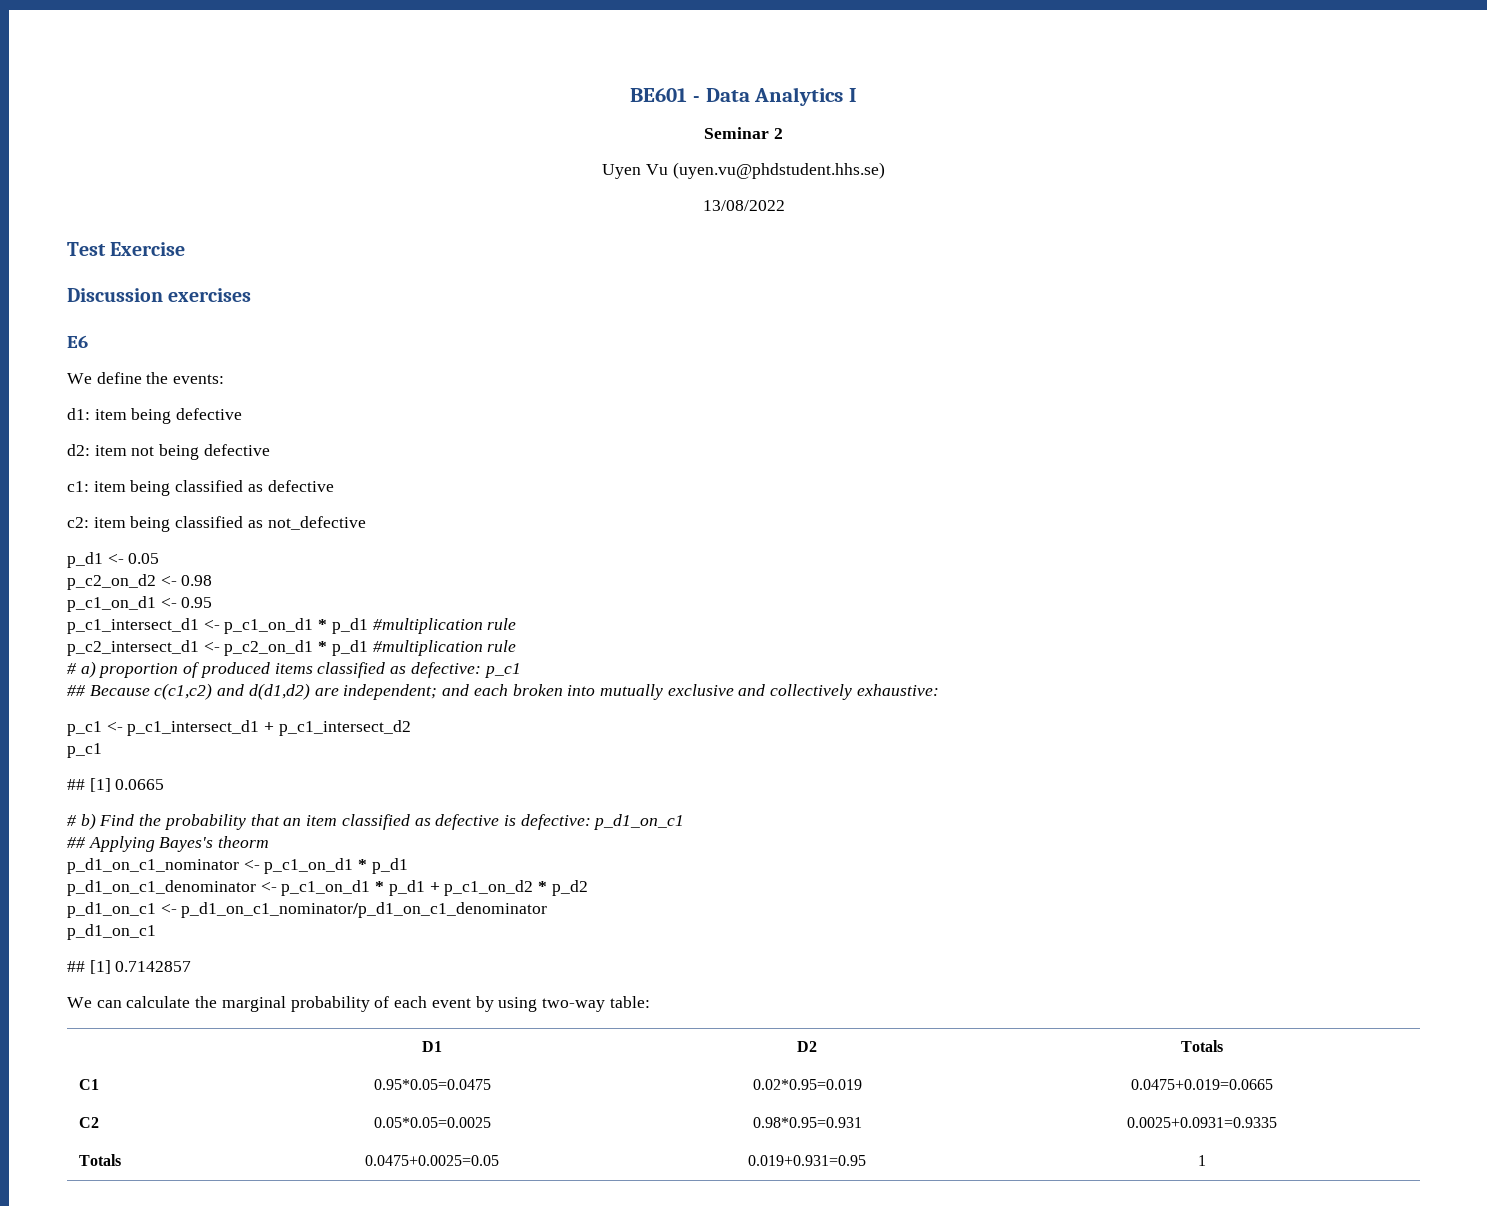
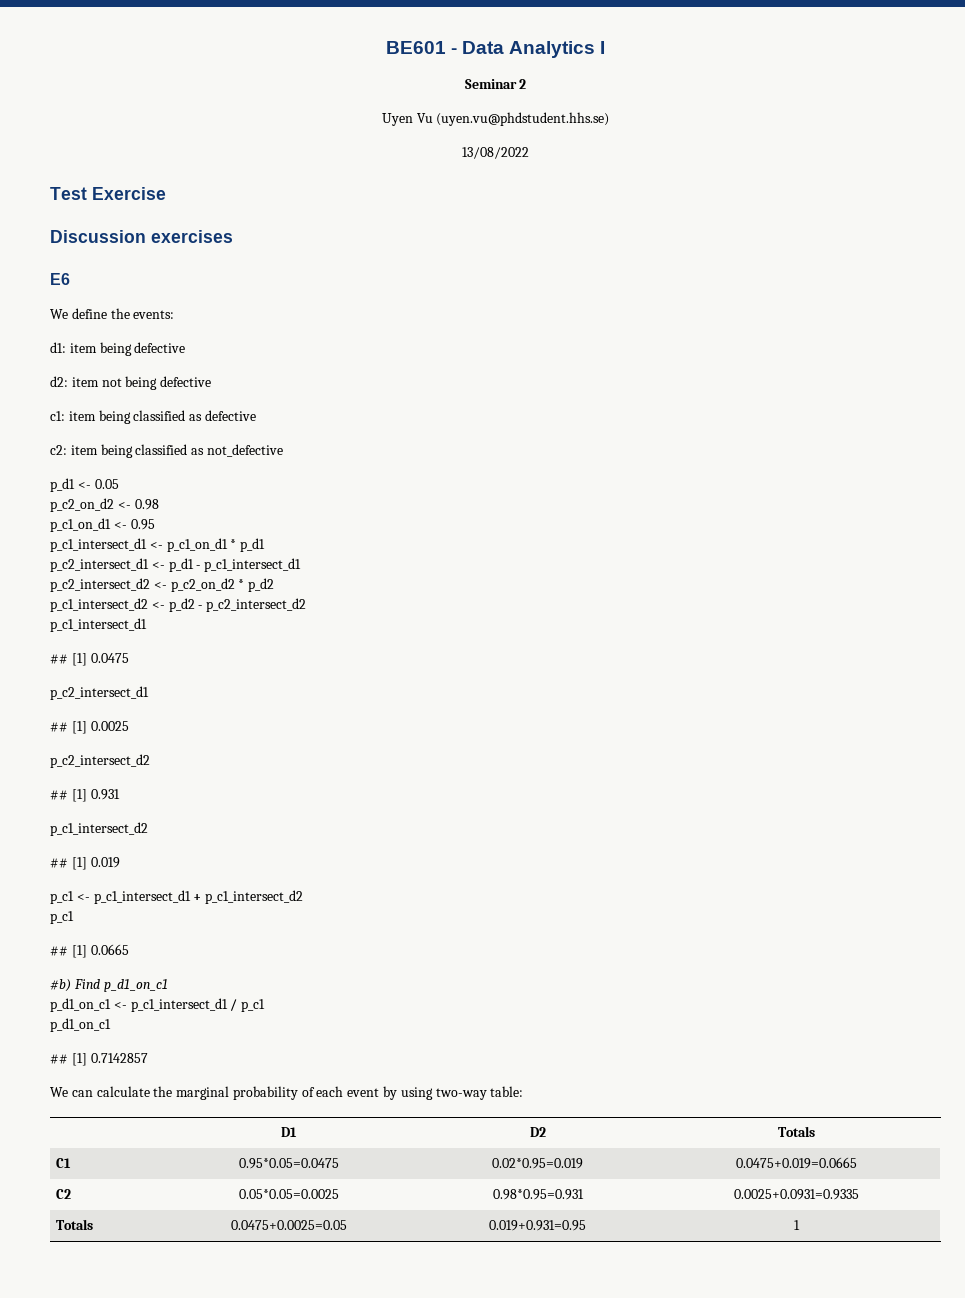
- p_c1_intersect_d1 <- p_c1_on_d1 * p_d1 #multiplication rule
+ p_c1_intersect_d1 <- p_c1_on_d1 * p_d1
- p_c2_intersect_d1 <- p_c2_on_d1 * p_d1 #multiplication rule
- # a) proportion of produced items classified as defective: p_c1
- ## Because c(c1,c2) and d(d1,d2) are independent; and each broken into mutually exclusive and collectively exhaustive:
+ p_c2_intersect_d1 <- p_d1 - p_c1_intersect_d1
+ p_c2_intersect_d2 <- p_c2_on_d2 * p_d2
+ p_c1_intersect_d2 <- p_d2 - p_c2_intersect_d2
+ p_c1_intersect_d1
+ ## [1] 0.0475
+ p_c2_intersect_d1
+ ## [1] 0.0025
+ p_c2_intersect_d2
+ ## [1] 0.931
+ p_c1_intersect_d2
+ ## [1] 0.019
- # b) Find the probability that an item classified as defective is defective: p_d1_on_c1
- ## Applying Bayes's theorm
- p_d1_on_c1_nominator <- p_c1_on_d1 * p_d1
- p_d1_on_c1_denominator <- p_c1_on_d1 * p_d1 + p_c1_on_d2 * p_d2
+ #b) Find p_d1_on_c1
- p_d1_on_c1 <- p_d1_on_c1_nominator/p_d1_on_c1_denominator
+ p_d1_on_c1 <- p_c1_intersect_d1 / p_c1

